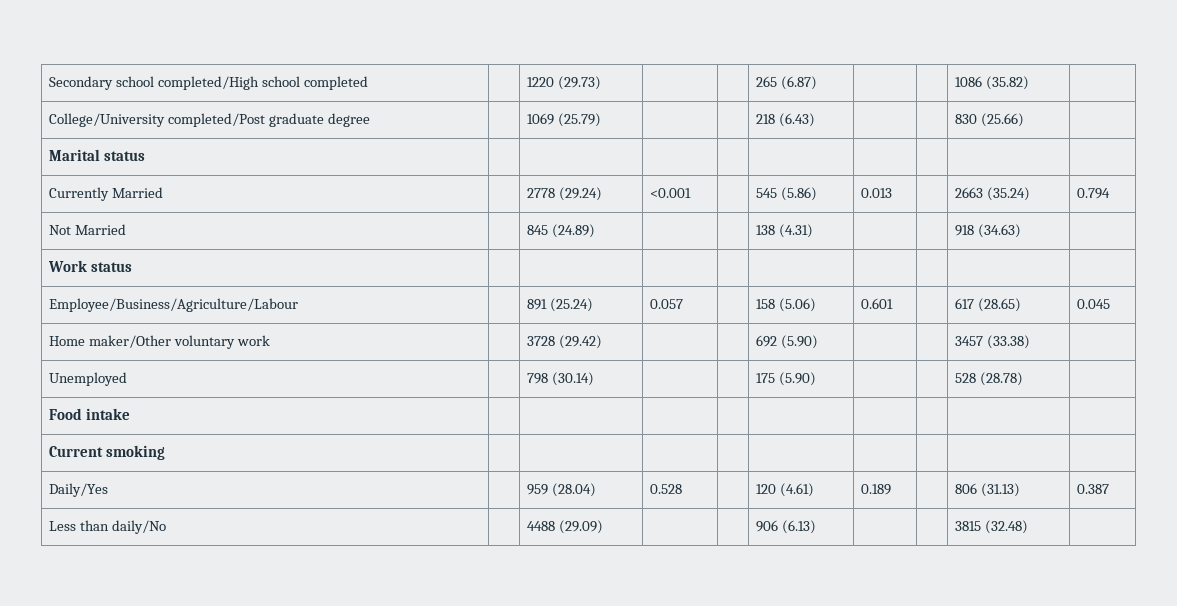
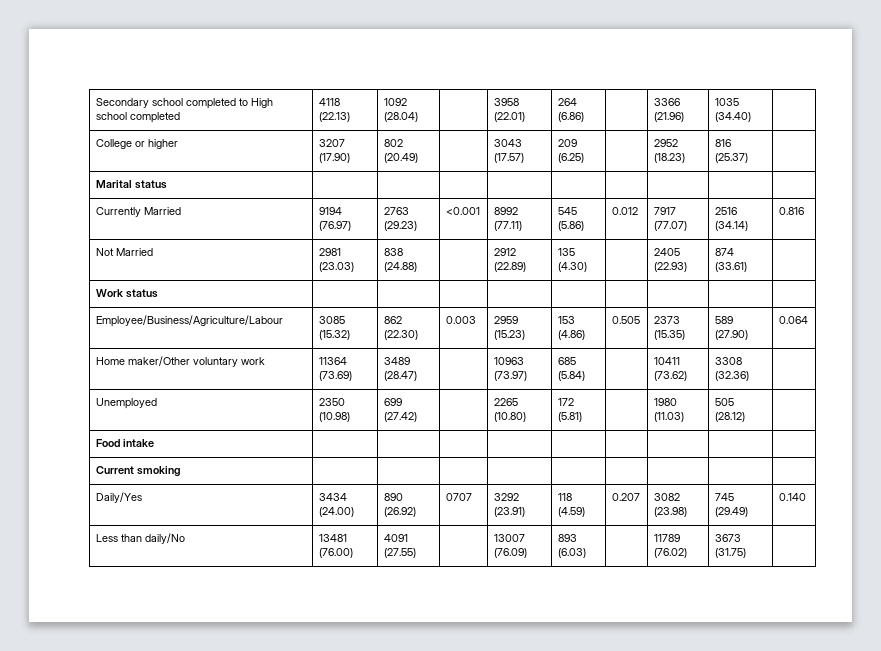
- Secondary school completed/High school completed | | 1220 (29.73) | | | 265 (6.87) | | | 1086 (35.82) |
- College/University completed/Post graduate degree | | 1069 (25.79) | | | 218 (6.43) | | | 830 (25.66) |
+ Secondary school completed to High school completed | 4118 (22.13) | 1092 (28.04) | | 3958 (22.01) | 264 (6.86) | | 3366 (21.96) | 1035 (34.40) |
+ College or higher | 3207 (17.90) | 802 (20.49) | | 3043 (17.57) | 209 (6.25) | | 2952 (18.23) | 816 (25.37) |
- Currently Married | | 2778 (29.24) | <0.001 | | 545 (5.86) | 0.013 | | 2663 (35.24) | 0.794
- Not Married | | 845 (24.89) | | | 138 (4.31) | | | 918 (34.63) |
+ Currently Married | 9194 (76.97) | 2763 (29.23) | <0.001 | 8992 (77.11) | 545 (5.86) | 0.012 | 7917 (77.07) | 2516 (34.14) | 0.816
+ Not Married | 2981 (23.03) | 838 (24.88) | | 2912 (22.89) | 135 (4.30) | | 2405 (22.93) | 874 (33.61) |
  Work status | | | | | | | | |
- Employee/Business/Agriculture/Labour | | 891 (25.24) | 0.057 | | 158 (5.06) | 0.601 | | 617 (28.65) | 0.045
- Home maker/Other voluntary work | | 3728 (29.42) | | | 692 (5.90) | | | 3457 (33.38) |
- Unemployed | | 798 (30.14) | | | 175 (5.90) | | | 528 (28.78) |
+ Employee/Business/Agriculture/Labour | 3085 (15.32) | 862 (22.30) | 0.003 | 2959 (15.23) | 153 (4.86) | 0.505 | 2373 (15.35) | 589 (27.90) | 0.064
+ Home maker/Other voluntary work | 11364 (73.69) | 3489 (28.47) | | 10963 (73.97) | 685 (5.84) | | 10411 (73.62) | 3308 (32.36) |
+ Unemployed | 2350 (10.98) | 699 (27.42) | | 2265 (10.80) | 172 (5.81) | | 1980 (11.03) | 505 (28.12) |
- Daily/Yes | | 959 (28.04) | 0.528 | | 120 (4.61) | 0.189 | | 806 (31.13) | 0.387
- Less than daily/No | | 4488 (29.09) | | | 906 (6.13) | | | 3815 (32.48) |
+ Daily/Yes | 3434 (24.00) | 890 (26.92) | 0707 | 3292 (23.91) | 118 (4.59) | 0.207 | 3082 (23.98) | 745 (29.49) | 0.140
+ Less than daily/No | 13481 (76.00) | 4091 (27.55) | | 13007 (76.09) | 893 (6.03) | | 11789 (76.02) | 3673 (31.75) |

